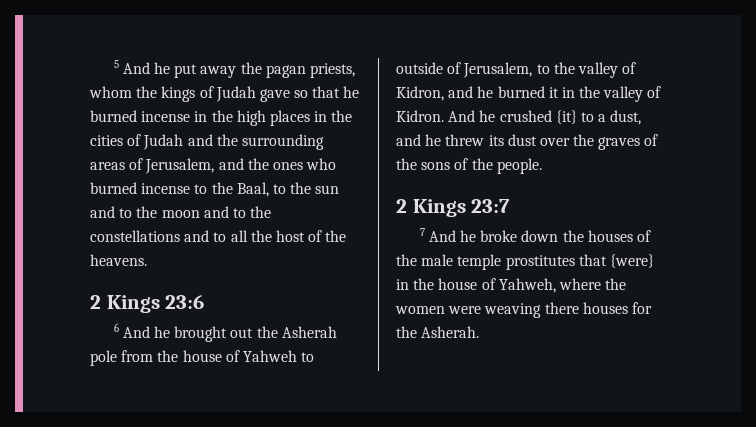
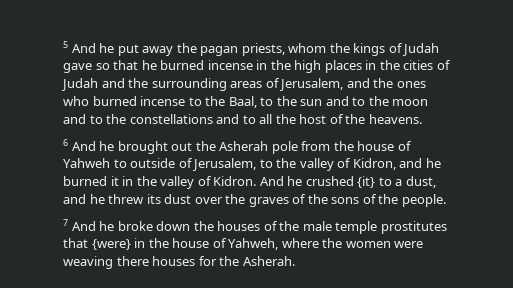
- 2 Kings 23:6
- 2 Kings 23:7

